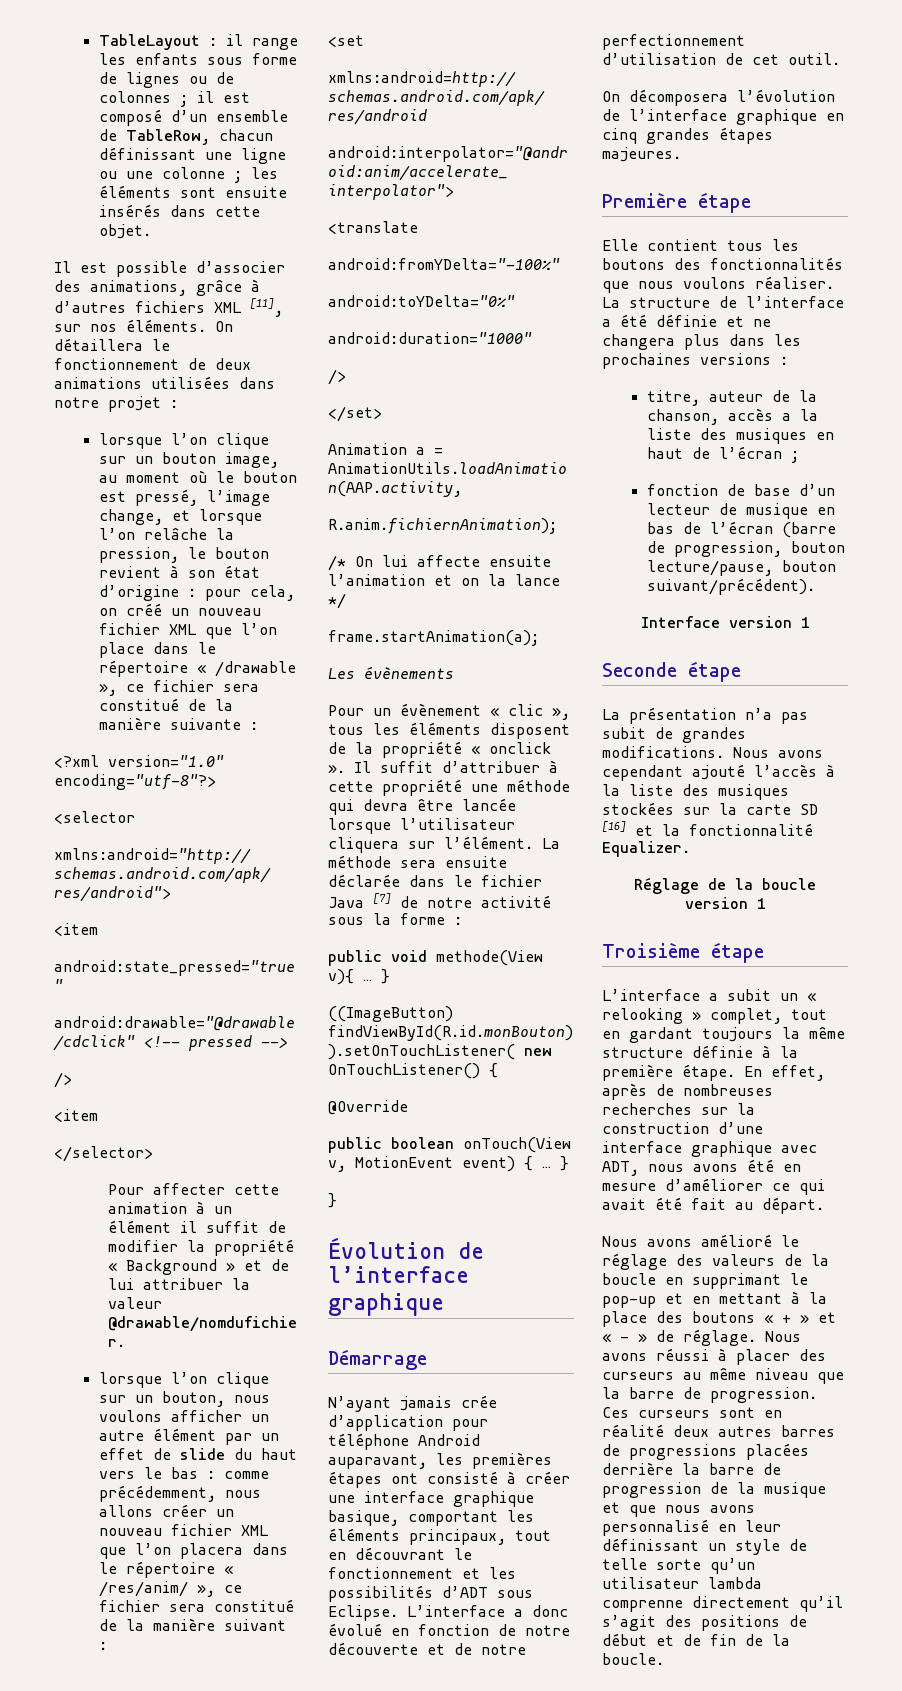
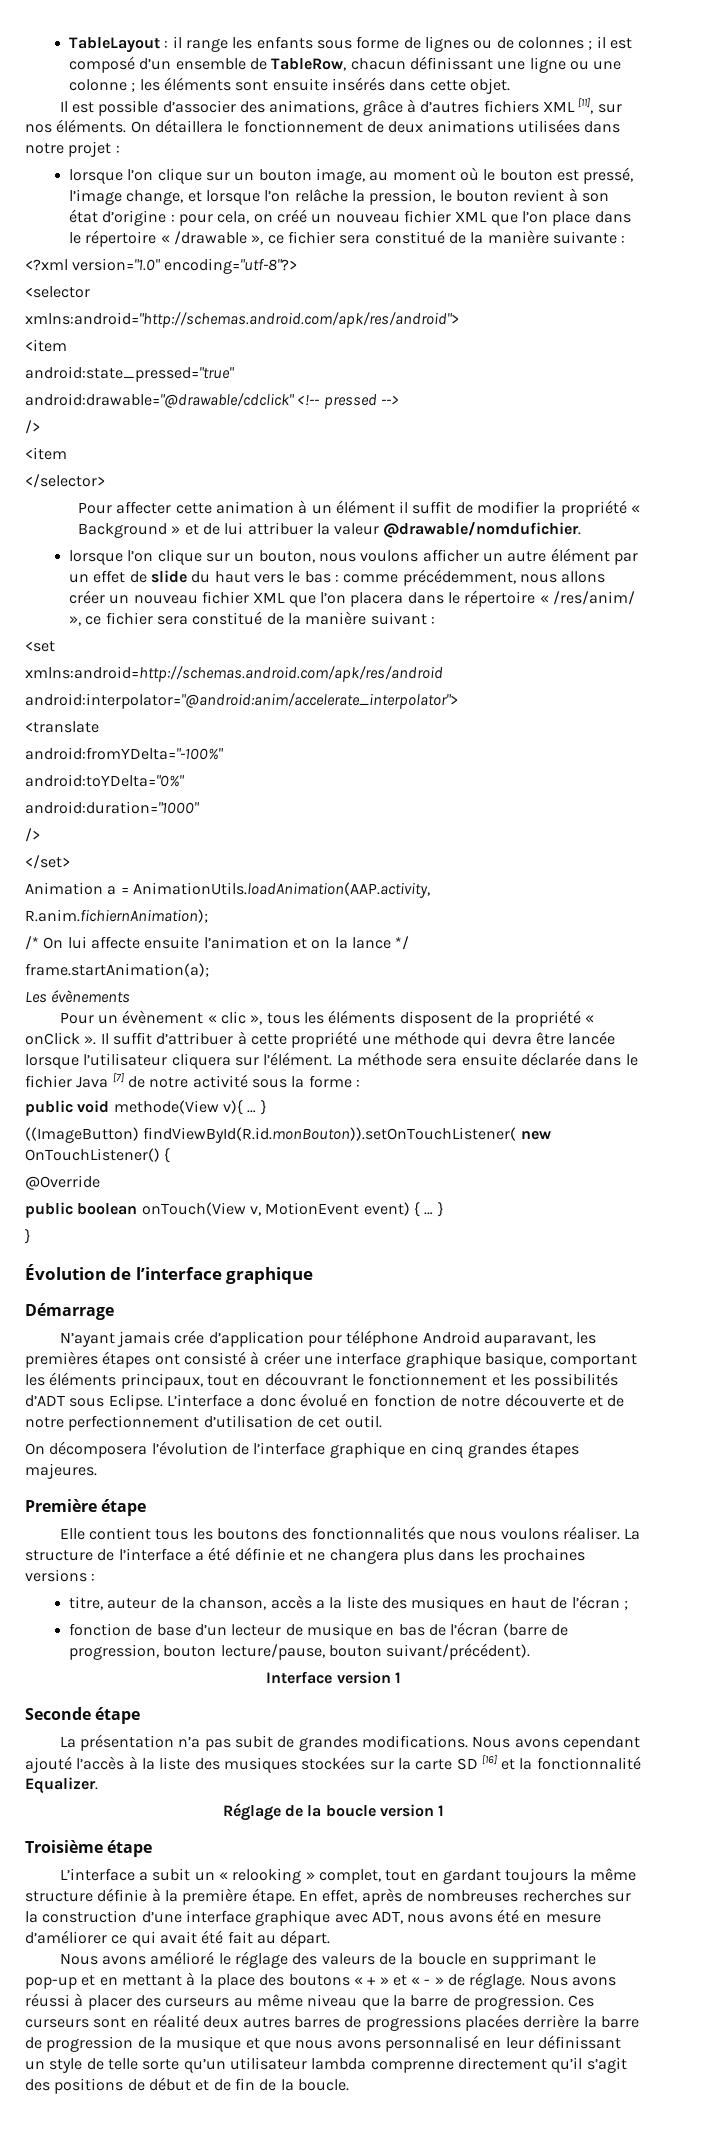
- Pour un évènement « clic », tous les éléments disposent de la propriété « onclick ».
+ Pour un évènement « clic », tous les éléments disposent de la propriété « onClick ».

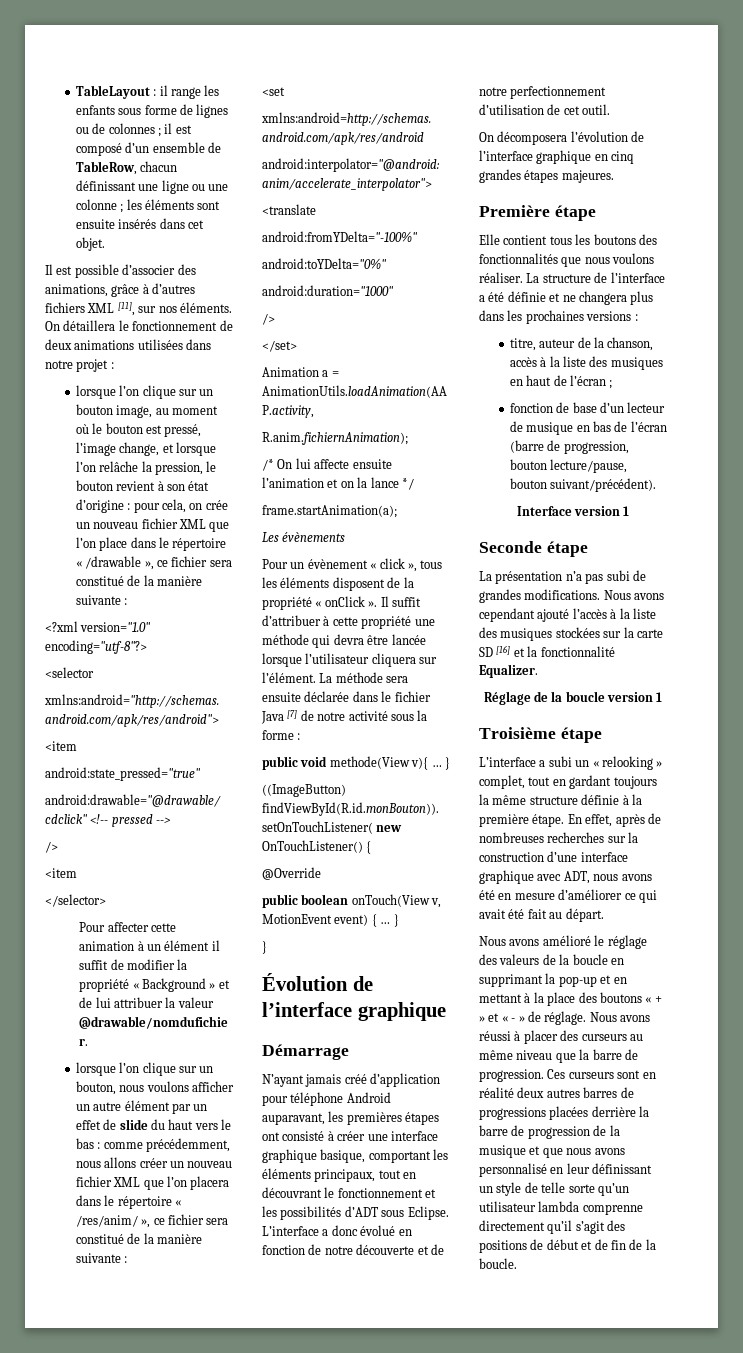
- TableLayout : il range les enfants sous forme de lignes ou de colonnes ; il est composé d’un ensemble de TableRow, chacun définissant une ligne ou une colonne ; les éléments sont ensuite insérés dans cette objet.
+ TableLayout : il range les enfants sous forme de lignes ou de colonnes ; il est composé d’un ensemble de TableRow, chacun définissant une ligne ou une colonne ; les éléments sont ensuite insérés dans cet objet.
- lorsque l’on clique sur un bouton image, au moment où le bouton est pressé, l’image change, et lorsque l’on relâche la pression, le bouton revient à son état d’origine : pour cela, on créé un nouveau fichier XML que l’on place dans le répertoire « /drawable », ce fichier sera constitué de la manière suivante :
+ lorsque l’on clique sur un bouton image, au moment où le bouton est pressé, l’image change, et lorsque l’on relâche la pression, le bouton revient à son état d’origine : pour cela, on crée un nouveau fichier XML que l’on place dans le répertoire « /drawable », ce fichier sera constitué de la manière suivante :
- lorsque l’on clique sur un bouton, nous voulons afficher un autre élément par un effet de slide du haut vers le bas : comme précédemment, nous allons créer un nouveau fichier XML que l’on placera dans le répertoire « /res/anim/ », ce fichier sera constitué de la manière suivant :
+ lorsque l’on clique sur un bouton, nous voulons afficher un autre élément par un effet de slide du haut vers le bas : comme précédemment, nous allons créer un nouveau fichier XML que l’on placera dans le répertoire « /res/anim/ », ce fichier sera constitué de la manière suivante :
- Pour un évènement « clic », tous les éléments disposent de la propriété « onClick ».
+ Pour un évènement « click », tous les éléments disposent de la propriété « onClick ».
- N’ayant jamais crée d’application pour téléphone Android auparavant, les premières étapes ont consisté à créer une interface graphique basique, comportant les éléments principaux, tout en découvrant le fonctionnement et les possibilités d’ADT sous Eclipse.
+ N’ayant jamais créé d’application pour téléphone Android auparavant, les premières étapes ont consisté à créer une interface graphique basique, comportant les éléments principaux, tout en découvrant le fonctionnement et les possibilités d’ADT sous Eclipse.
- titre, auteur de la chanson, accès a la liste des musiques en haut de l’écran ;
+ titre, auteur de la chanson, accès à la liste des musiques en haut de l’écran ;
- La présentation n’a pas subit de grandes modifications.
+ La présentation n’a pas subi de grandes modifications.
- L’interface a subit un « relooking » complet, tout en gardant toujours la même structure définie à la première étape.
+ L’interface a subi un « relooking » complet, tout en gardant toujours la même structure définie à la première étape.
- Nous avons amélioré le réglage des valeurs de la boucle en supprimant le pop-up et en mettant à la place des boutons « + » et « - » de réglage.
+ Nous avons amélioré le réglage des valeurs de la boucle en supprimant la pop-up et en mettant à la place des boutons « + » et « - » de réglage.

